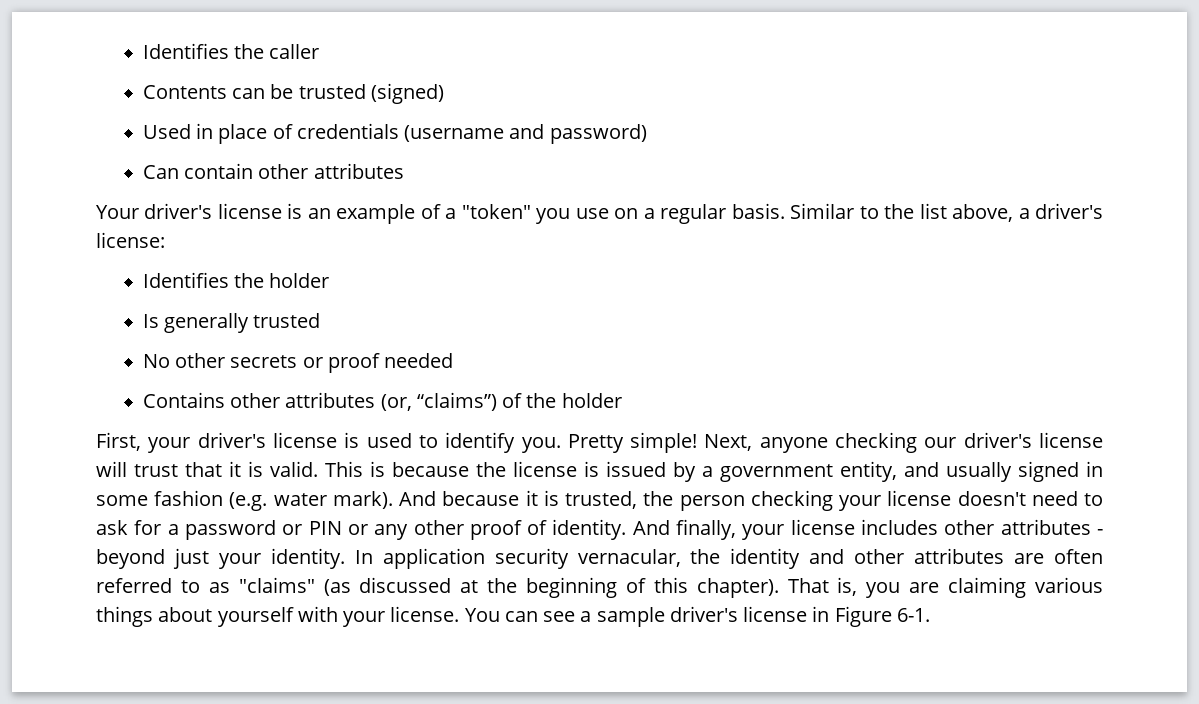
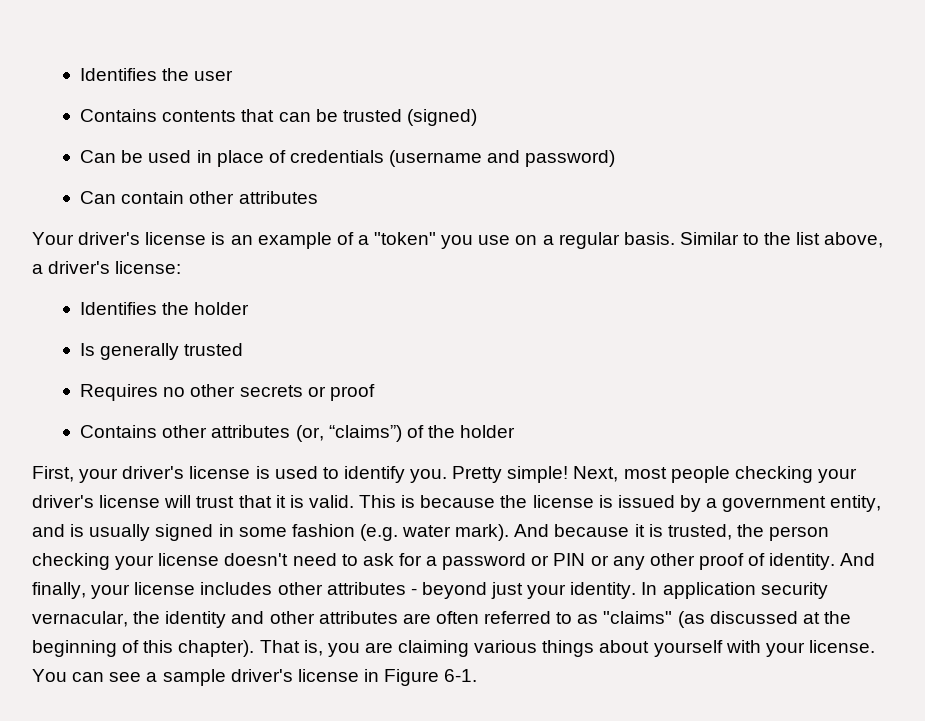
- Identifies the caller
- Contents can be trusted (signed)
+ Identifies the user
+ Contains contents that can be trusted (signed)
- Used in place of credentials (username and password)
+ Can be used in place of credentials (username and password)
- No other secrets or proof needed
+ Requires no other secrets or proof
- Next, anyone checking our driver's license will trust that it is valid.
+ Next, most people checking your driver's license will trust that it is valid.
- This is because the license is issued by a government entity, and usually signed in some fashion (e.g. water mark).
+ This is because the license is issued by a government entity, and is usually signed in some fashion (e.g. water mark).

